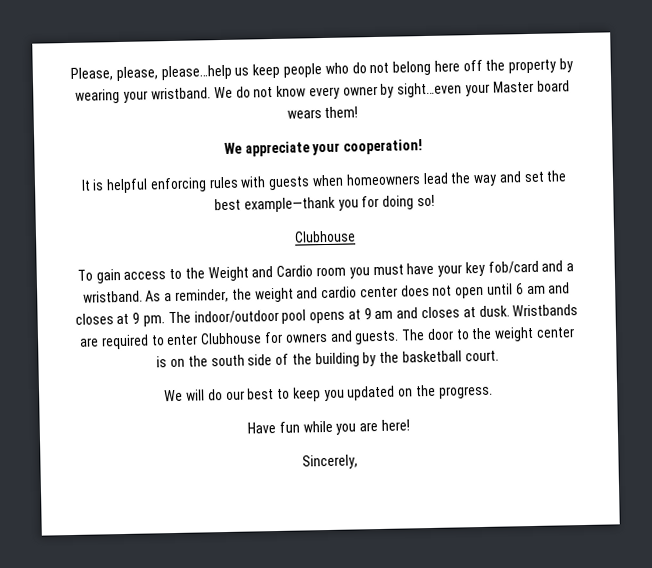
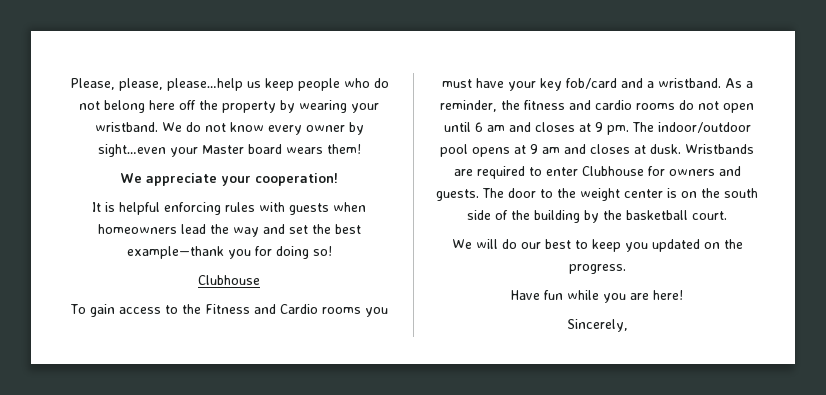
- To gain access to the Weight and Cardio room you must have your key fob/card and a wristband.
+ To gain access to the Fitness and Cardio rooms you must have your key fob/card and a wristband.
- As a reminder, the weight and cardio center does not open until 6 am and closes at 9 pm.
+ As a reminder, the fitness and cardio rooms do not open until 6 am and closes at 9 pm.

